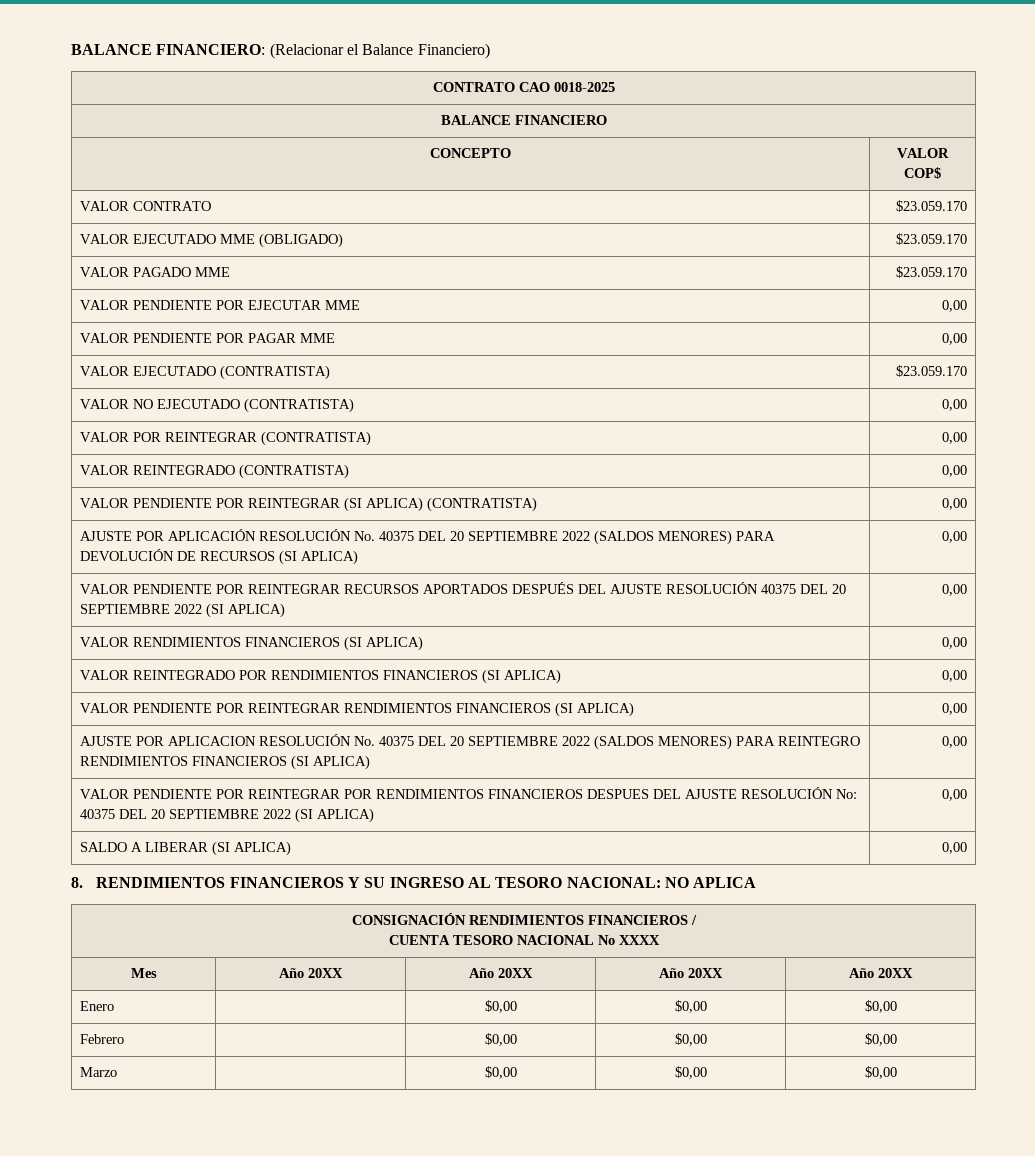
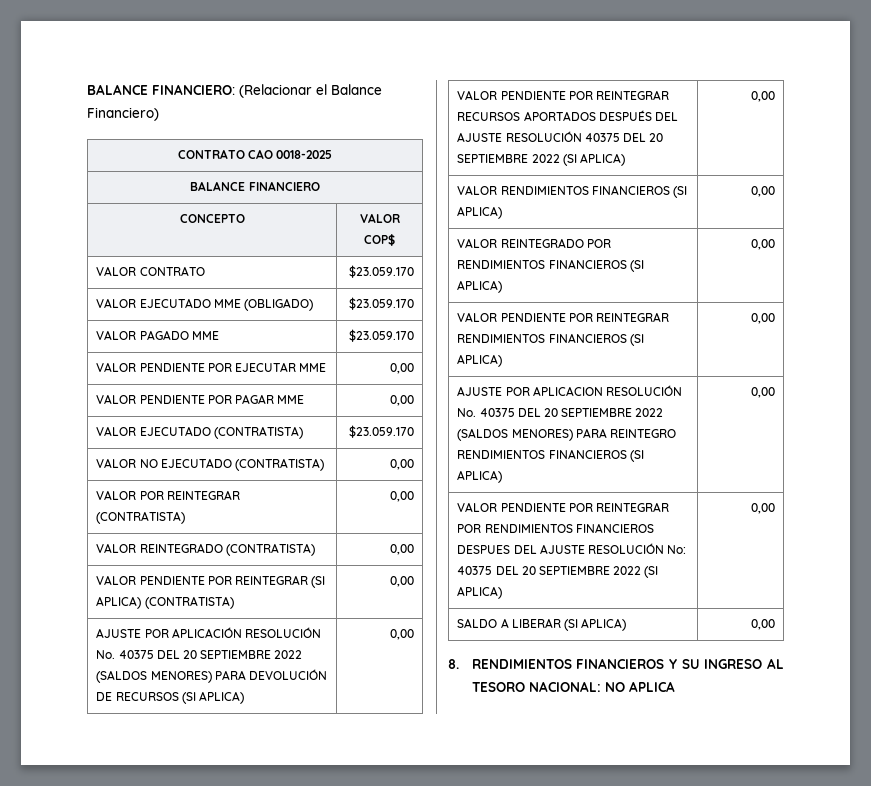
- CONSIGNACIÓN RENDIMIENTOS FINANCIEROS /
- CUENTA TESORO NACIONAL No XXXX
- Mes | Año 20XX | Año 20XX | Año 20XX | Año 20XX
- Enero | | $0,00 | $0,00 | $0,00
- Febrero | | $0,00 | $0,00 | $0,00
- Marzo | | $0,00 | $0,00 | $0,00

